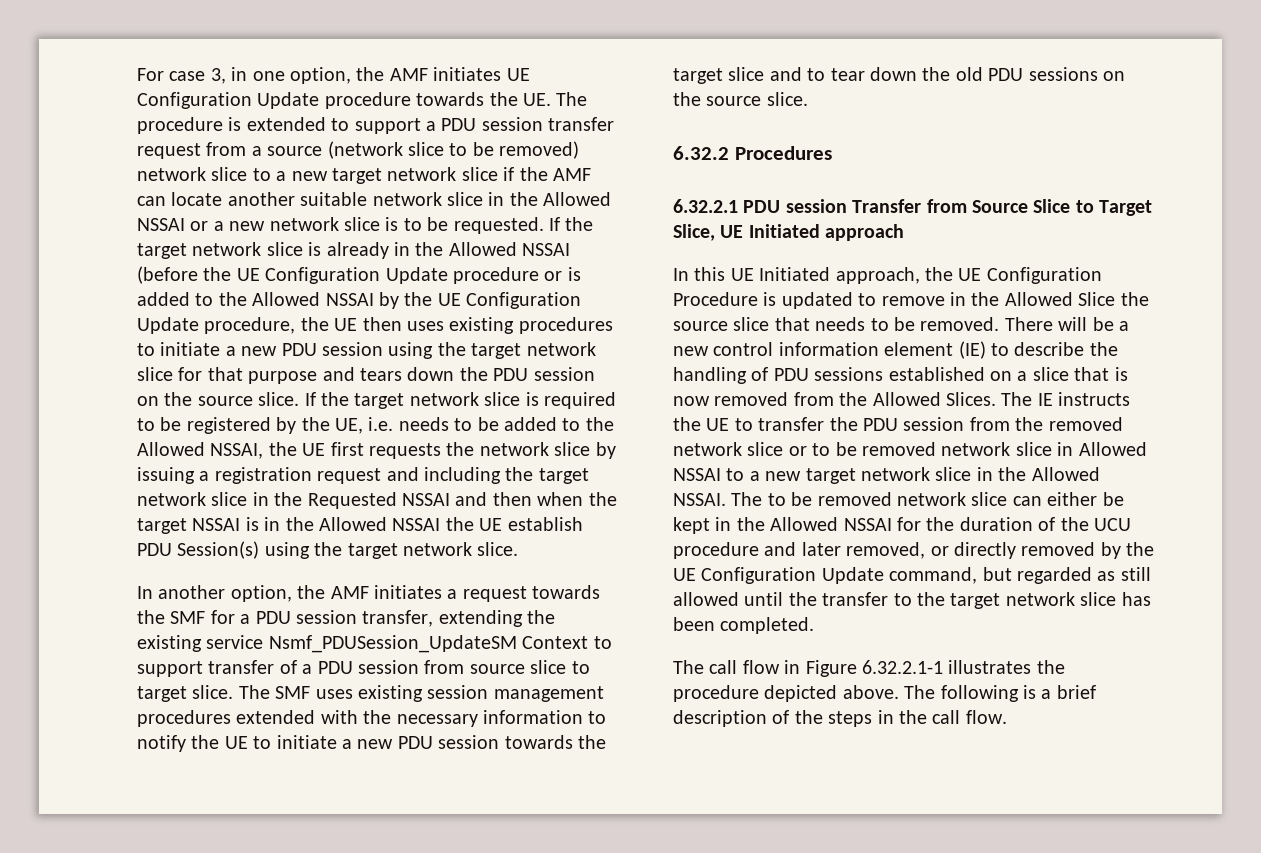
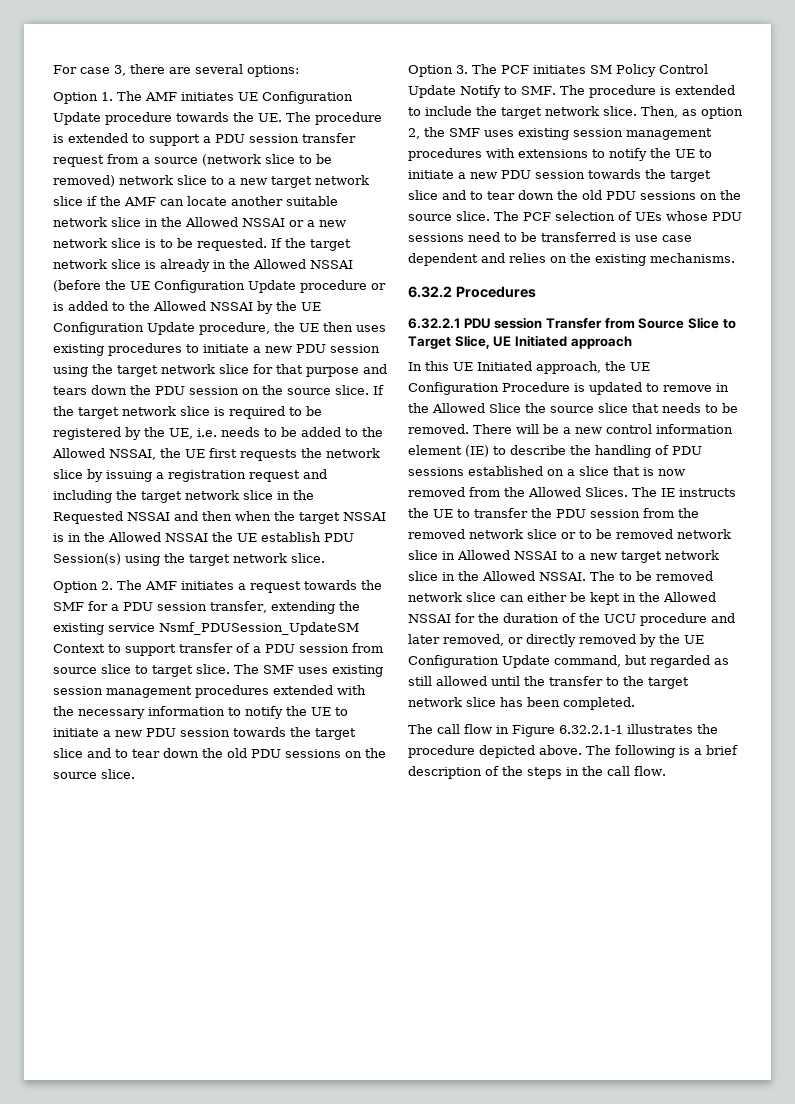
- For case 3, in one option, the AMF initiates UE Configuration Update procedure towards the UE. The procedure is extended to support a PDU session transfer request from a source (network slice to be removed) network slice to a new target network slice if the AMF can locate another suitable network slice in the Allowed NSSAI or a new network slice is to be requested.
+ For case 3, there are several options:
+ Option 1. The AMF initiates UE Configuration Update procedure towards the UE. The procedure is extended to support a PDU session transfer request from a source (network slice to be removed) network slice to a new target network slice if the AMF can locate another suitable network slice in the Allowed NSSAI or a new network slice is to be requested.
- In another option, the AMF initiates a request towards the SMF for a PDU session transfer, extending the existing service Nsmf_PDUSession_UpdateSM Context to support transfer of a PDU session from source slice to target slice.
+ Option 2. The AMF initiates a request towards the SMF for a PDU session transfer, extending the existing service Nsmf_PDUSession_UpdateSM Context to support transfer of a PDU session from source slice to target slice.
+ Option 3. The PCF initiates SM Policy Control Update Notify to SMF. The procedure is extended to include the target network slice. Then, as option 2, the SMF uses existing session management procedures with extensions to notify the UE to initiate a new PDU session towards the target slice and to tear down the old PDU sessions on the source slice. The PCF selection of UEs whose PDU sessions need to be transferred is use case dependent and relies on the existing mechanisms.

